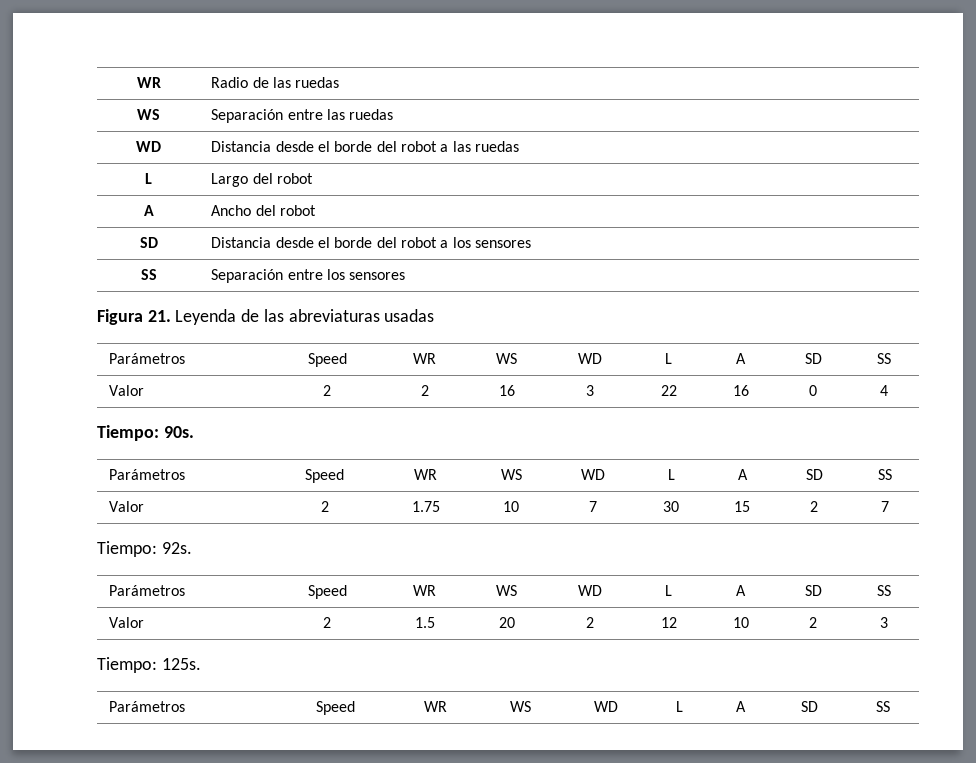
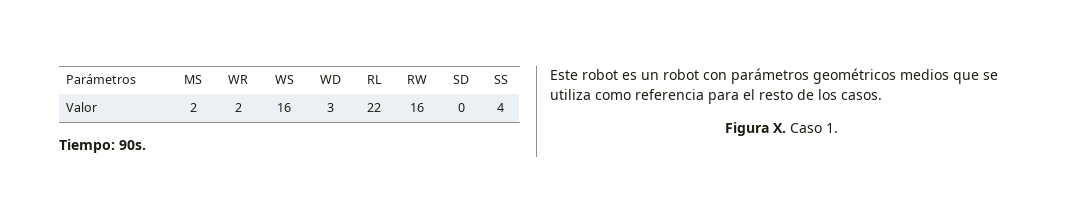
- WR | Radio de las ruedas
- WS | Separación entre las ruedas
- WD | Distancia desde el borde del robot a las ruedas
- L | Largo del robot
- A | Ancho del robot
- SD | Distancia desde el borde del robot a los sensores
- SS | Separación entre los sensores
- Figura 21. Leyenda de las abreviaturas usadas
- Parámetros | Speed | WR | WS | WD | L | A | SD | SS
+ Parámetros | MS | WR | WS | WD | RL | RW | SD | SS
  Tiempo: 90s.
- Parámetros | Speed | WR | WS | WD | L | A | SD | SS
- Valor | 2 | 1.75 | 10 | 7 | 30 | 15 | 2 | 7
- Tiempo: 92s.
- Parámetros | Speed | WR | WS | WD | L | A | SD | SS
- Valor | 2 | 1.5 | 20 | 2 | 12 | 10 | 2 | 3
- Tiempo: 125s.
- Parámetros | Speed | WR | WS | WD | L | A | SD | SS
+ Este robot es un robot con parámetros geométricos medios que se utiliza como referencia para el resto de los casos.
+ Figura X. Caso 1.

